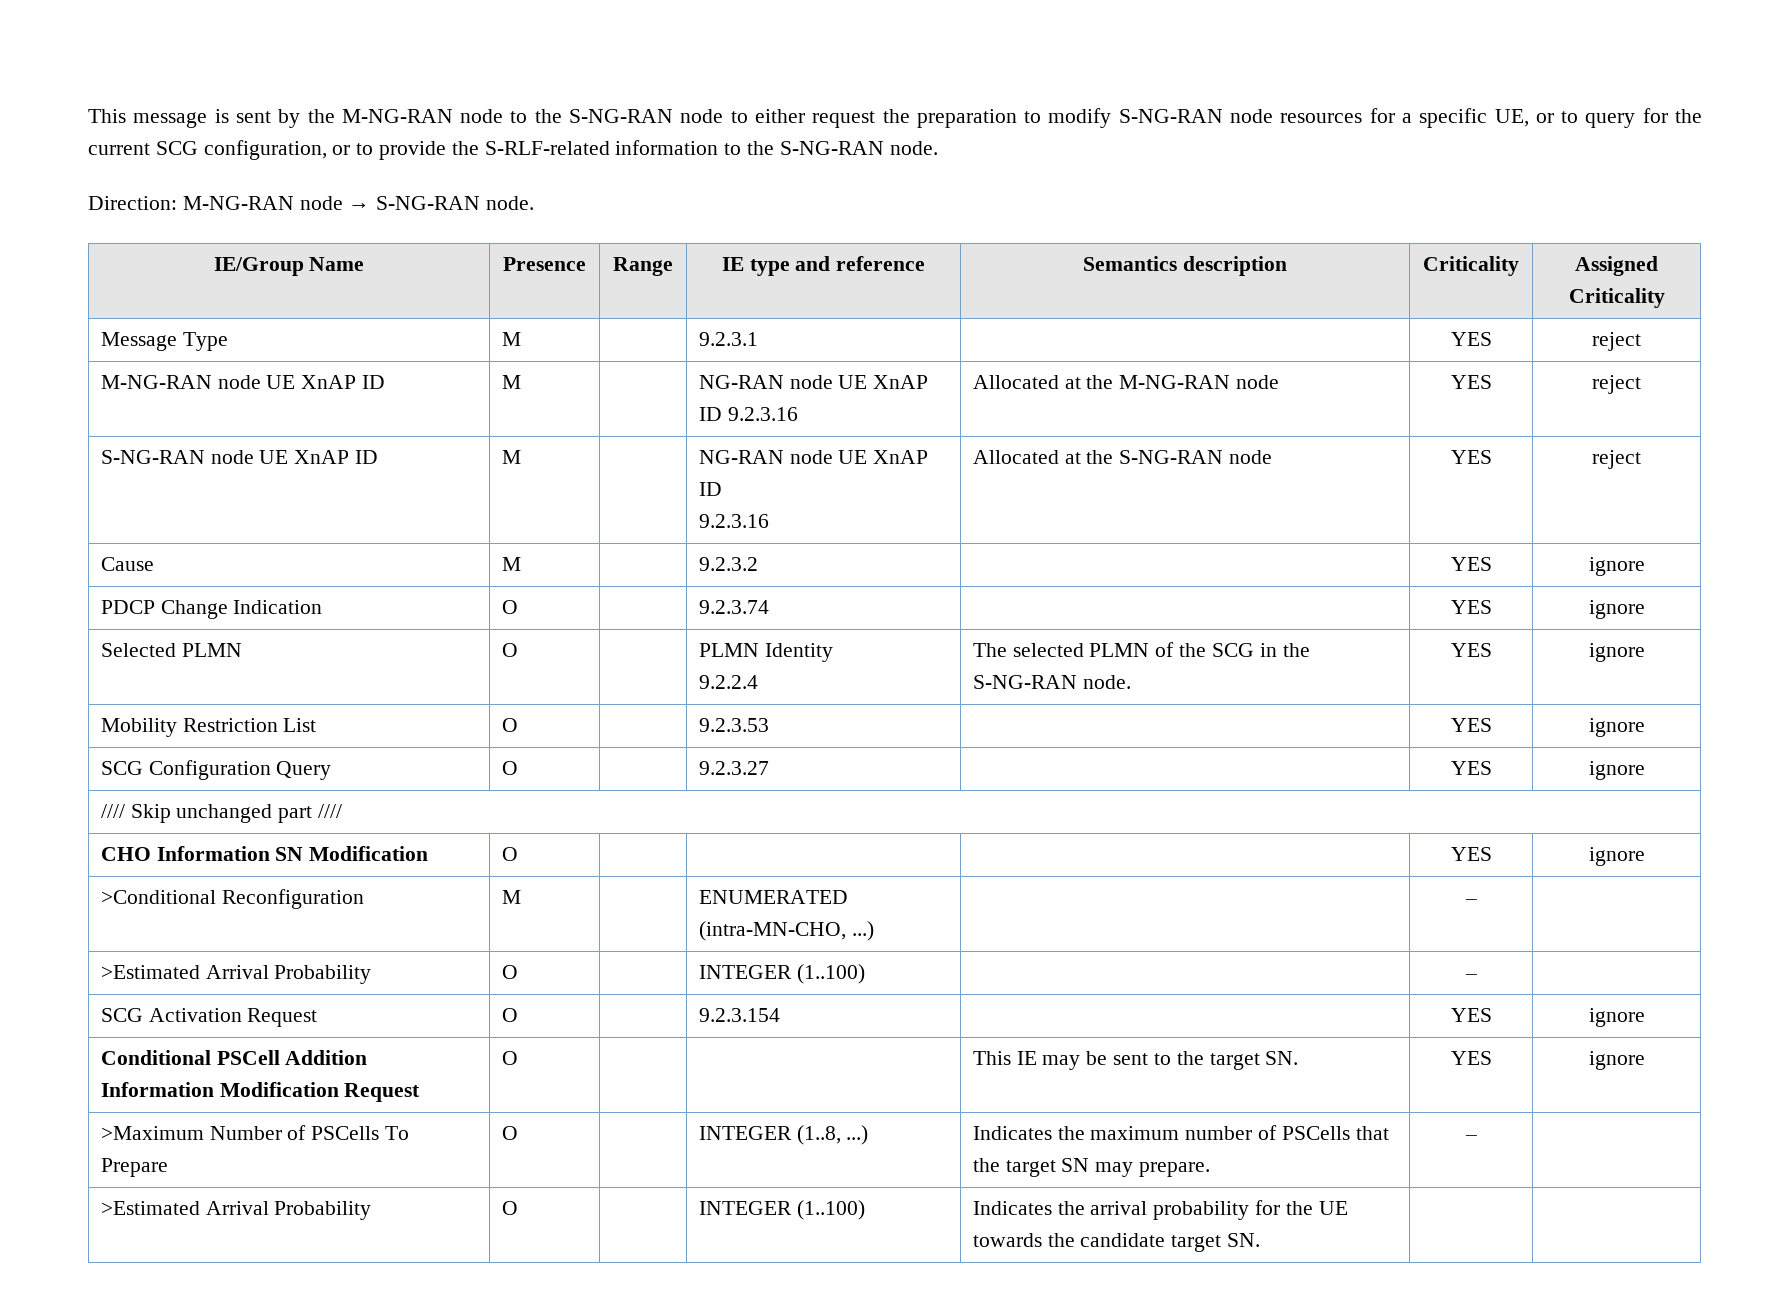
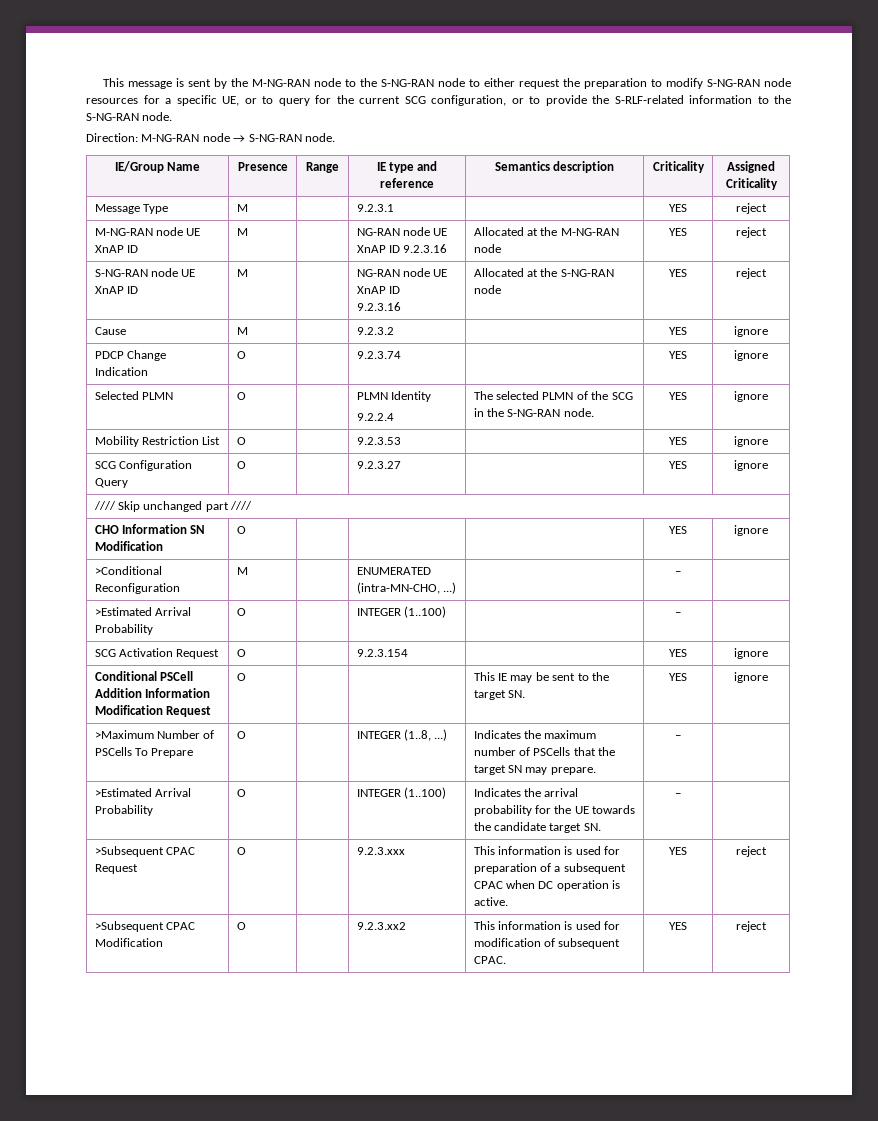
- >Estimated Arrival Probability | O | | INTEGER (1..100) | Indicates the arrival probability for the UE towards the candidate target SN. | |
+ >Estimated Arrival Probability | O | | INTEGER (1..100) | Indicates the arrival probability for the UE towards the candidate target SN. | – |
+ >Subsequent CPAC Request | O | | 9.2.3.xxx | This information is used for preparation of a subsequent CPAC when DC operation is active. | YES | reject
+ >Subsequent CPAC Modification | O | | 9.2.3.xx2 | This information is used for modification of subsequent CPAC. | YES | reject

